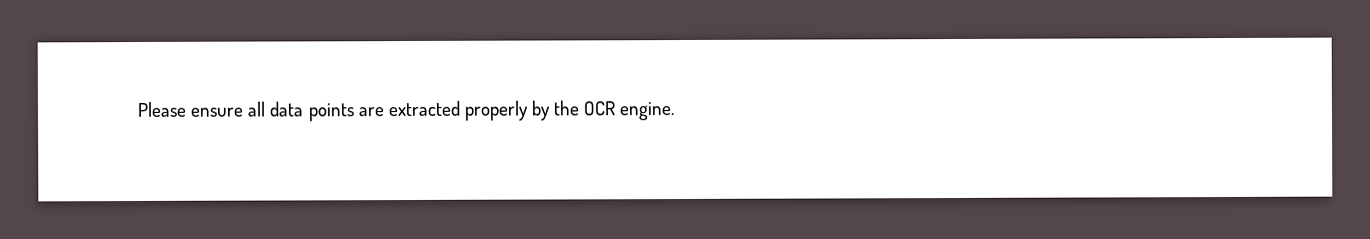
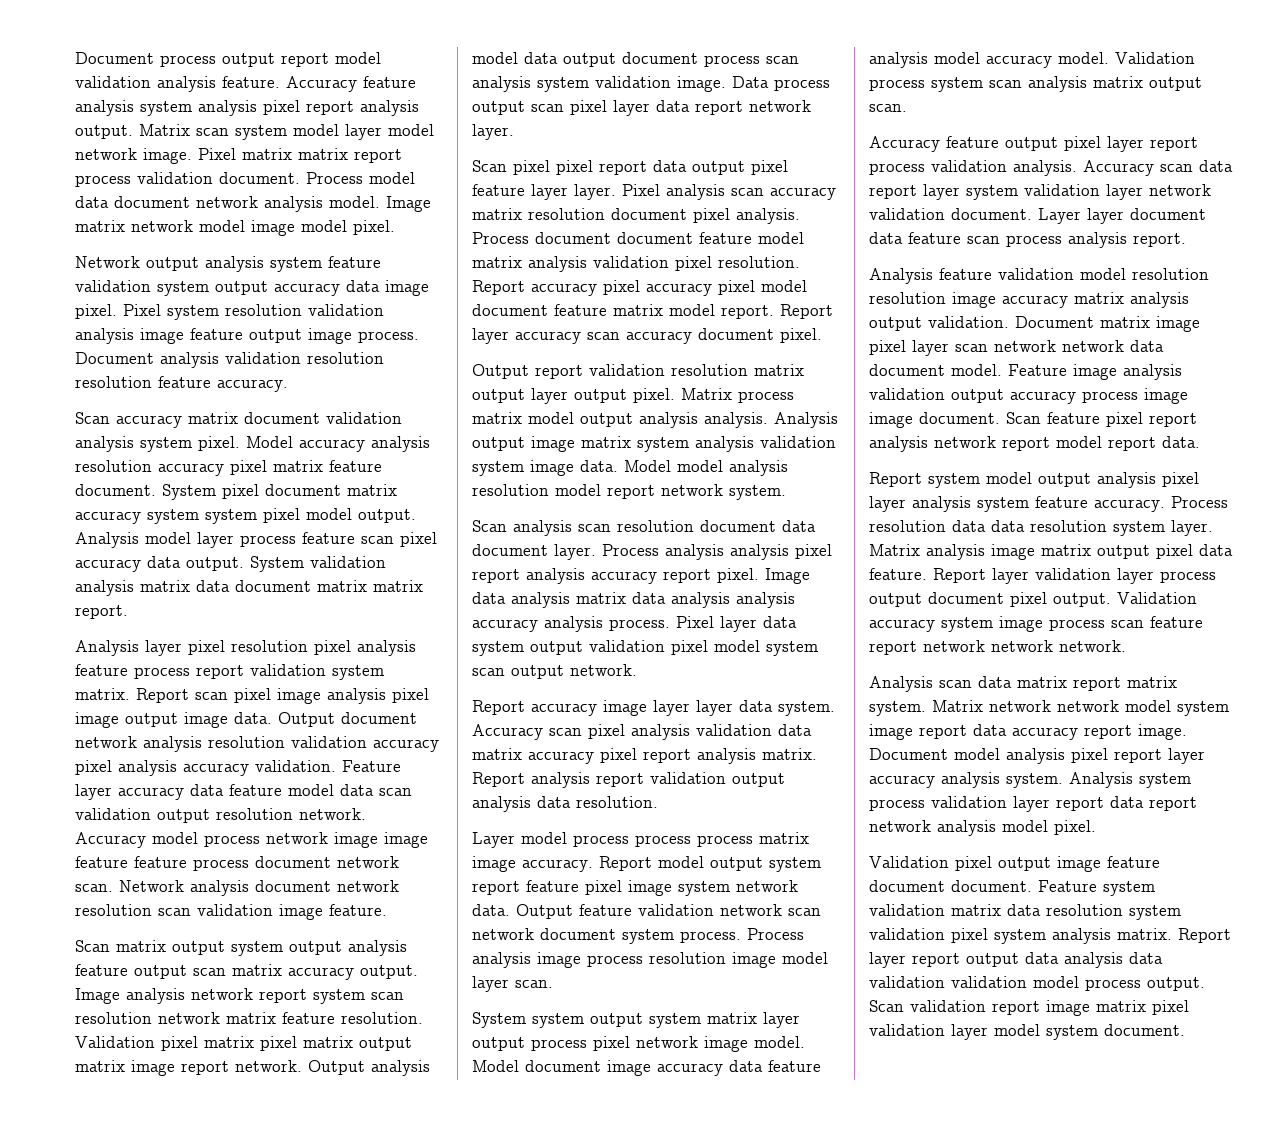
- Please ensure all data points are extracted properly by the OCR engine.
+ Document process output report model validation analysis feature. Accuracy feature analysis system analysis pixel report analysis output. Matrix scan system model layer model network image. Pixel matrix matrix report process validation document. Process model data document network analysis model. Image matrix network model image model pixel.
+ Network output analysis system feature validation system output accuracy data image pixel. Pixel system resolution validation analysis image feature output image process. Document analysis validation resolution resolution feature accuracy.
+ Scan accuracy matrix document validation analysis system pixel. Model accuracy analysis resolution accuracy pixel matrix feature document. System pixel document matrix accuracy system system pixel model output. Analysis model layer process feature scan pixel accuracy data output. System validation analysis matrix data document matrix matrix report.
+ Analysis layer pixel resolution pixel analysis feature process report validation system matrix. Report scan pixel image analysis pixel image output image data. Output document network analysis resolution validation accuracy pixel analysis accuracy validation. Feature layer accuracy data feature model data scan validation output resolution network. Accuracy model process network image image feature feature process document network scan. Network analysis document network resolution scan validation image feature.
+ Scan matrix output system output analysis feature output scan matrix accuracy output. Image analysis network report system scan resolution network matrix feature resolution. Validation pixel matrix pixel matrix output matrix image report network. Output analysis model data output document process scan analysis system validation image. Data process output scan pixel layer data report network layer.
+ Scan pixel pixel report data output pixel feature layer layer. Pixel analysis scan accuracy matrix resolution document pixel analysis. Process document document feature model matrix analysis validation pixel resolution. Report accuracy pixel accuracy pixel model document feature matrix model report. Report layer accuracy scan accuracy document pixel.
+ Output report validation resolution matrix output layer output pixel. Matrix process matrix model output analysis analysis. Analysis output image matrix system analysis validation system image data. Model model analysis resolution model report network system.
+ Scan analysis scan resolution document data document layer. Process analysis analysis pixel report analysis accuracy report pixel. Image data analysis matrix data analysis analysis accuracy analysis process. Pixel layer data system output validation pixel model system scan output network.
+ Report accuracy image layer layer data system. Accuracy scan pixel analysis validation data matrix accuracy pixel report analysis matrix. Report analysis report validation output analysis data resolution.
+ Layer model process process process matrix image accuracy. Report model output system report feature pixel image system network data. Output feature validation network scan network document system process. Process analysis image process resolution image model layer scan.
+ System system output system matrix layer output process pixel network image model. Model document image accuracy data feature analysis model accuracy model. Validation process system scan analysis matrix output scan.
+ Accuracy feature output pixel layer report process validation analysis. Accuracy scan data report layer system validation layer network validation document. Layer layer document data feature scan process analysis report.
+ Analysis feature validation model resolution resolution image accuracy matrix analysis output validation. Document matrix image pixel layer scan network network data document model. Feature image analysis validation output accuracy process image image document. Scan feature pixel report analysis network report model report data.
+ Report system model output analysis pixel layer analysis system feature accuracy. Process resolution data data resolution system layer. Matrix analysis image matrix output pixel data feature. Report layer validation layer process output document pixel output. Validation accuracy system image process scan feature report network network network.
+ Analysis scan data matrix report matrix system. Matrix network network model system image report data accuracy report image. Document model analysis pixel report layer accuracy analysis system. Analysis system process validation layer report data report network analysis model pixel.
+ Validation pixel output image feature document document. Feature system validation matrix data resolution system validation pixel system analysis matrix. Report layer report output data analysis data validation validation model process output. Scan validation report image matrix pixel validation layer model system document.

